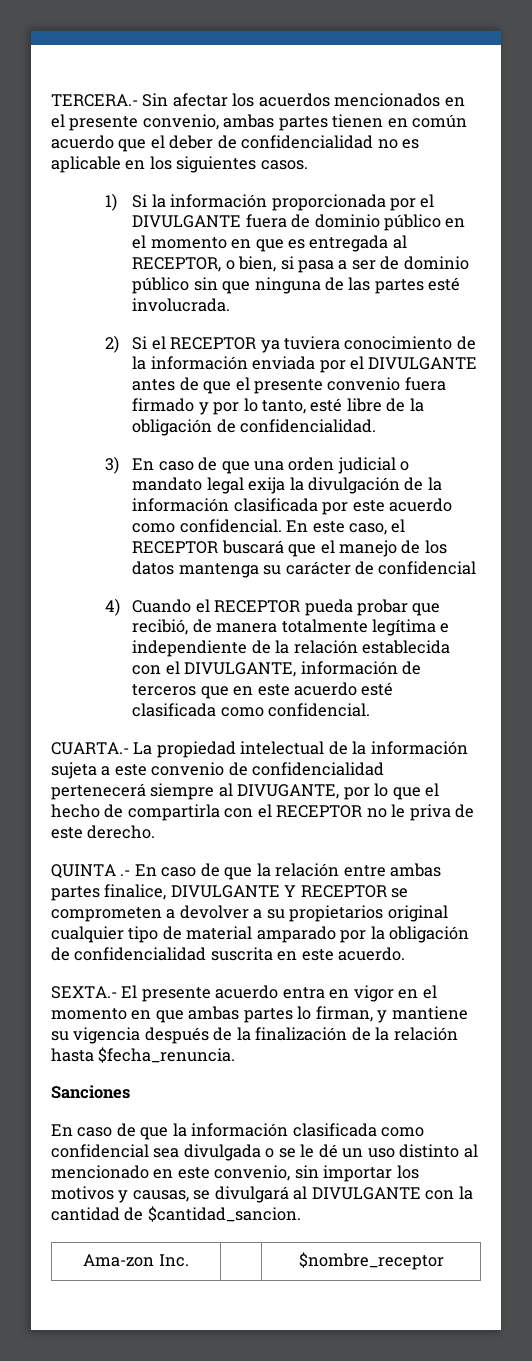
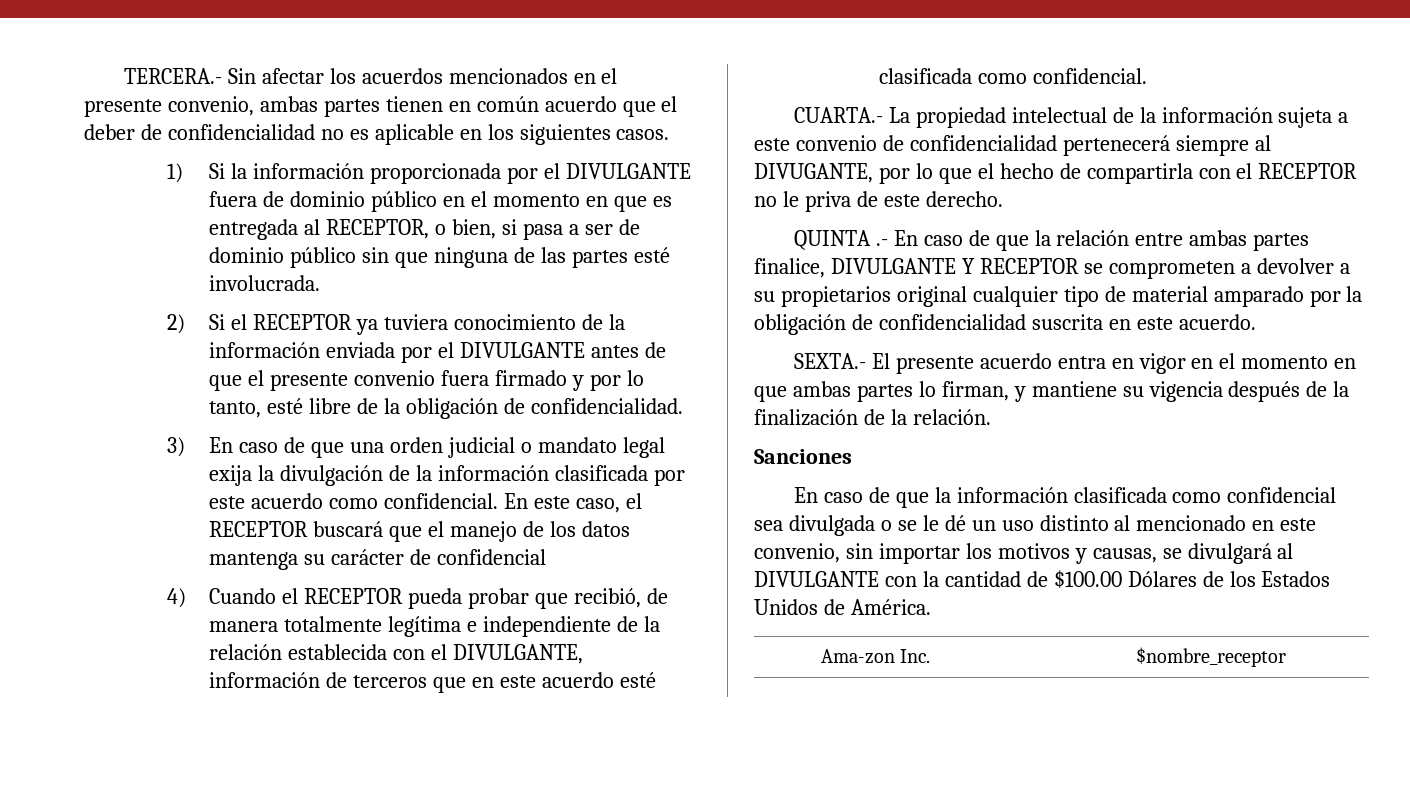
- SEXTA.- El presente acuerdo entra en vigor en el momento en que ambas partes lo firman, y mantiene su vigencia después de la finalización de la relación hasta $fecha_renuncia.
+ SEXTA.- El presente acuerdo entra en vigor en el momento en que ambas partes lo firman, y mantiene su vigencia después de la finalización de la relación.
- En caso de que la información clasificada como confidencial sea divulgada o se le dé un uso distinto al mencionado en este convenio, sin importar los motivos y causas, se divulgará al DIVULGANTE con la cantidad de $cantidad_sancion.
+ En caso de que la información clasificada como confidencial sea divulgada o se le dé un uso distinto al mencionado en este convenio, sin importar los motivos y causas, se divulgará al DIVULGANTE con la cantidad de $100.00 Dólares de los Estados Unidos de América.

